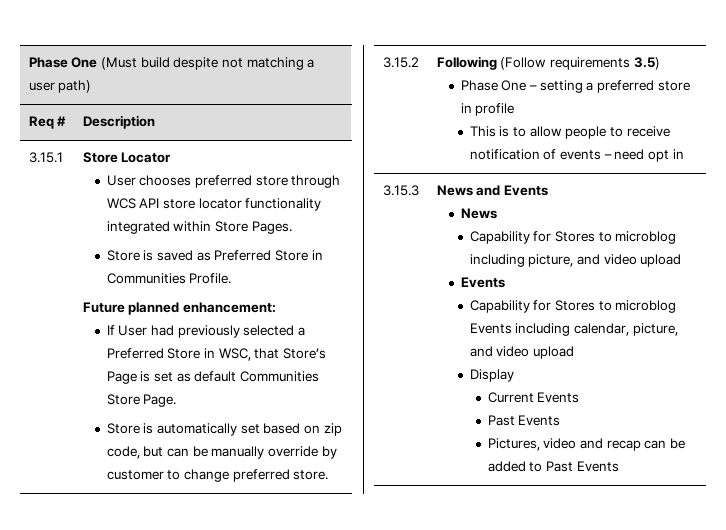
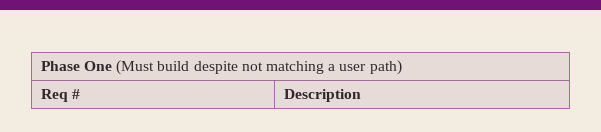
- 3.15.1 | Store Locator
- User chooses preferred store through WCS API store locator functionality integrated within Store Pages.
- Store is saved as Preferred Store in Communities Profile.
- Future planned enhancement:
- If User had previously selected a Preferred Store in WSC, that Store’s Page is set as default Communities Store Page.
- Store is automatically set based on zip code, but can be manually override by customer to change preferred store.
- 3.15.2 | Following (Follow requirements 3.5)
- Phase One – setting a preferred store in profile
- This is to allow people to receive notification of events – need opt in
- 3.15.3 | News and Events
- News
- Capability for Stores to microblog including picture, and video upload
- Events
- Capability for Stores to microblog Events including calendar, picture, and video upload
- Display
- Current Events
- Past Events
- Pictures, video and recap can be added to Past Events

